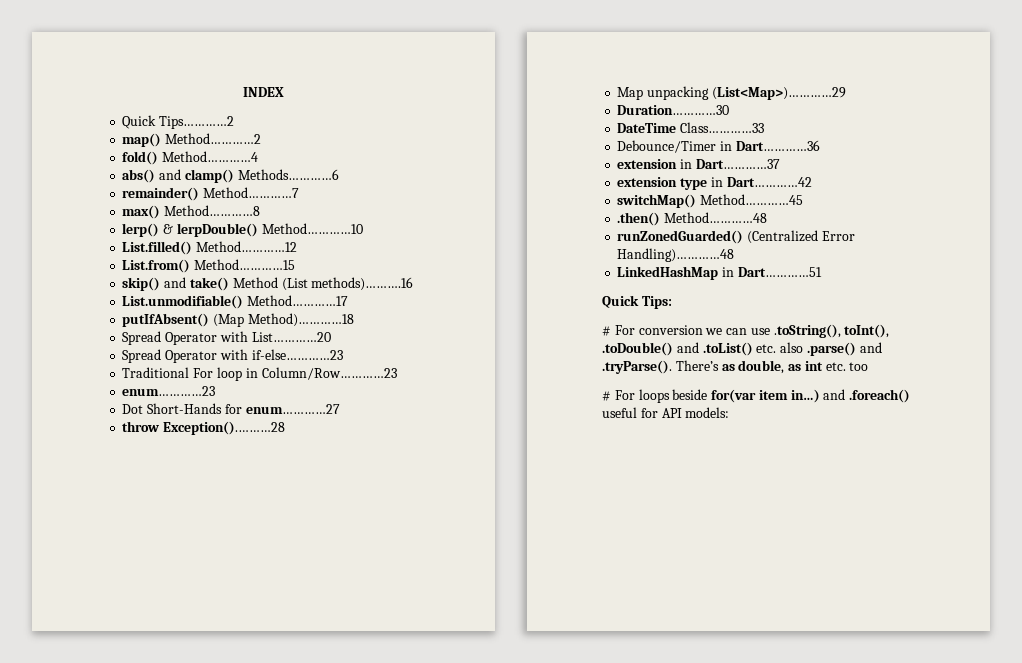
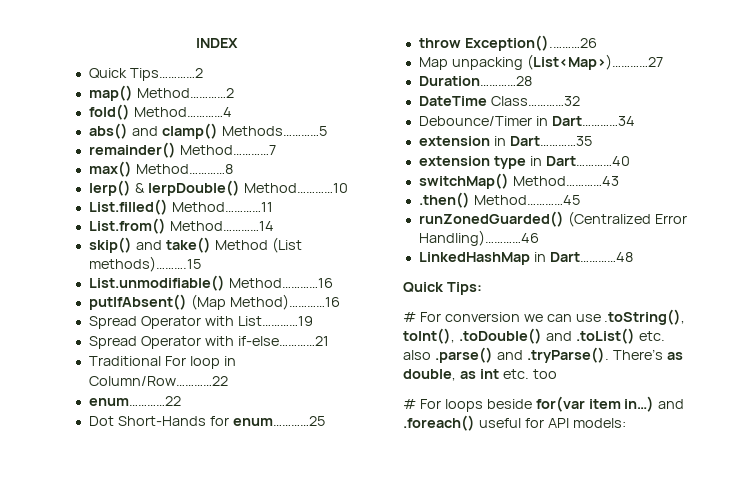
- abs() and clamp() Methods…………6
+ abs() and clamp() Methods…………5
- List.filled() Method…………12
+ List.filled() Method…………11
- List.from() Method…………15
+ List.from() Method…………14
- skip() and take() Method (List methods)……….16
+ skip() and take() Method (List methods)……….15
- List.unmodifiable() Method…………17
+ List.unmodifiable() Method…………16
- putIfAbsent() (Map Method)…………18
- Spread Operator with List…………20
- Spread Operator with if-else…………23
+ putIfAbsent() (Map Method)…………16
+ Spread Operator with List…………19
+ Spread Operator with if-else…………21
- Traditional For loop in Column/Row…………23
- enum…………23
+ Traditional For loop in Column/Row…………22
+ enum…………22
- Dot Short-Hands for enum…………27
+ Dot Short-Hands for enum…………25
- throw Exception().………28
+ throw Exception().………26
- Map unpacking (List<Map>)…………29
- Duration…………30
+ Map unpacking (List<Map>)…………27
+ Duration…………28
- DateTime Class…………33
+ DateTime Class…………32
- Debounce/Timer in Dart…………36
+ Debounce/Timer in Dart…………34
- extension in Dart…………37
+ extension in Dart…………35
- extension type in Dart…………42
+ extension type in Dart…………40
- switchMap() Method…………45
+ switchMap() Method…………43
- .then() Method…………48
+ .then() Method…………45
- runZonedGuarded() (Centralized Error Handling)…………48
+ runZonedGuarded() (Centralized Error Handling)…………46
- LinkedHashMap in Dart…………51
+ LinkedHashMap in Dart…………48

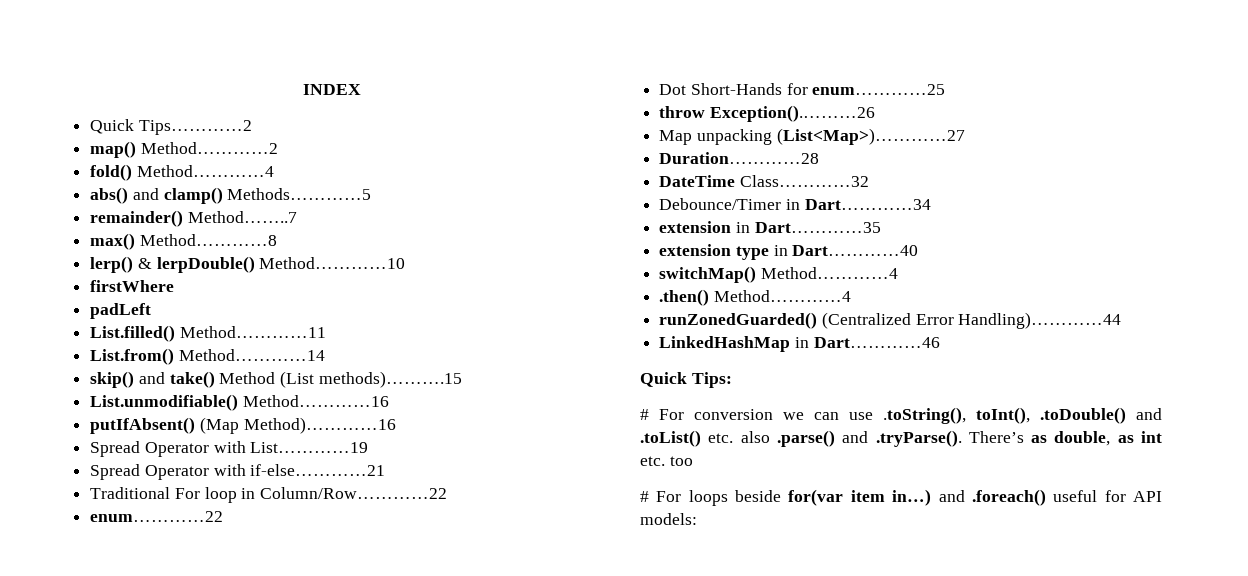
- remainder() Method…………7
+ remainder() Method……..7
+ firstWhere
+ padLeft
- switchMap() Method…………43
+ switchMap() Method…………4
- .then() Method…………45
+ .then() Method…………4
- runZonedGuarded() (Centralized Error Handling)…………46
+ runZonedGuarded() (Centralized Error Handling)…………44
- LinkedHashMap in Dart…………48
+ LinkedHashMap in Dart…………46

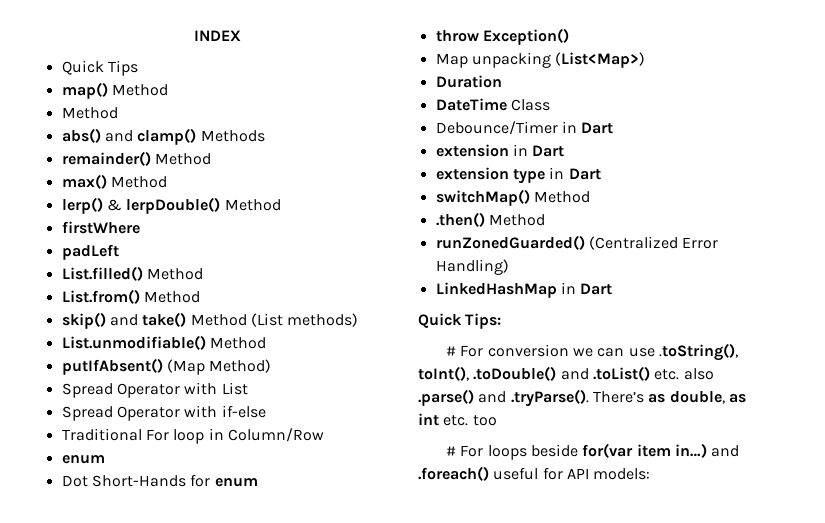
- Quick Tips…………2
+ Quick Tips
- map() Method…………2
- fold() Method…………4
+ map() Method
+ Method
- abs() and clamp() Methods…………5
+ abs() and clamp() Methods
- remainder() Method……..7
+ remainder() Method
- max() Method…………8
+ max() Method
- lerp() & lerpDouble() Method…………10
+ lerp() & lerpDouble() Method
- List.filled() Method…………11
+ List.filled() Method
- List.from() Method…………14
+ List.from() Method
- skip() and take() Method (List methods)……….15
+ skip() and take() Method (List methods)
- List.unmodifiable() Method…………16
+ List.unmodifiable() Method
- putIfAbsent() (Map Method)…………16
- Spread Operator with List…………19
- Spread Operator with if-else…………21
+ putIfAbsent() (Map Method)
+ Spread Operator with List
+ Spread Operator with if-else
- Traditional For loop in Column/Row…………22
- enum…………22
+ Traditional For loop in Column/Row
+ enum
- Dot Short-Hands for enum…………25
+ Dot Short-Hands for enum
- throw Exception().………26
+ throw Exception()
- Map unpacking (List<Map>)…………27
- Duration…………28
+ Map unpacking (List<Map>)
+ Duration
- DateTime Class…………32
+ DateTime Class
- Debounce/Timer in Dart…………34
+ Debounce/Timer in Dart
- extension in Dart…………35
+ extension in Dart
- extension type in Dart…………40
+ extension type in Dart
- switchMap() Method…………4
+ switchMap() Method
- .then() Method…………4
+ .then() Method
- runZonedGuarded() (Centralized Error Handling)…………44
+ runZonedGuarded() (Centralized Error Handling)
- LinkedHashMap in Dart…………46
+ LinkedHashMap in Dart

